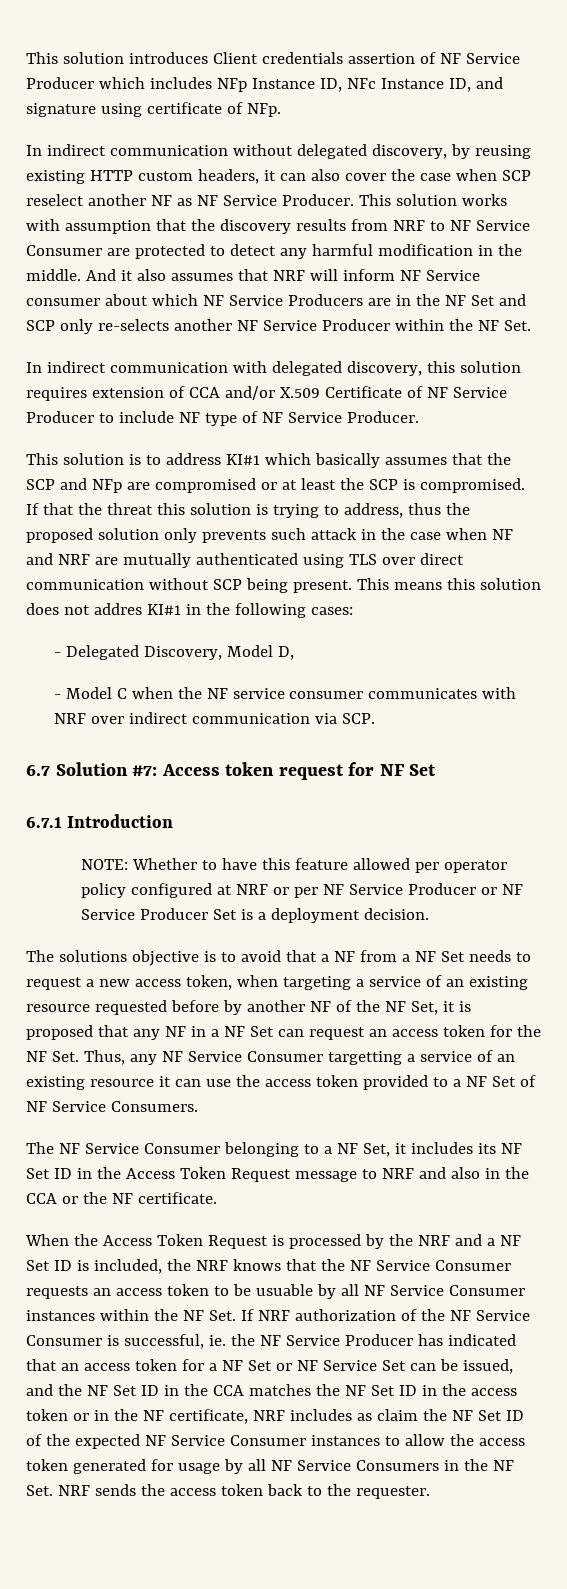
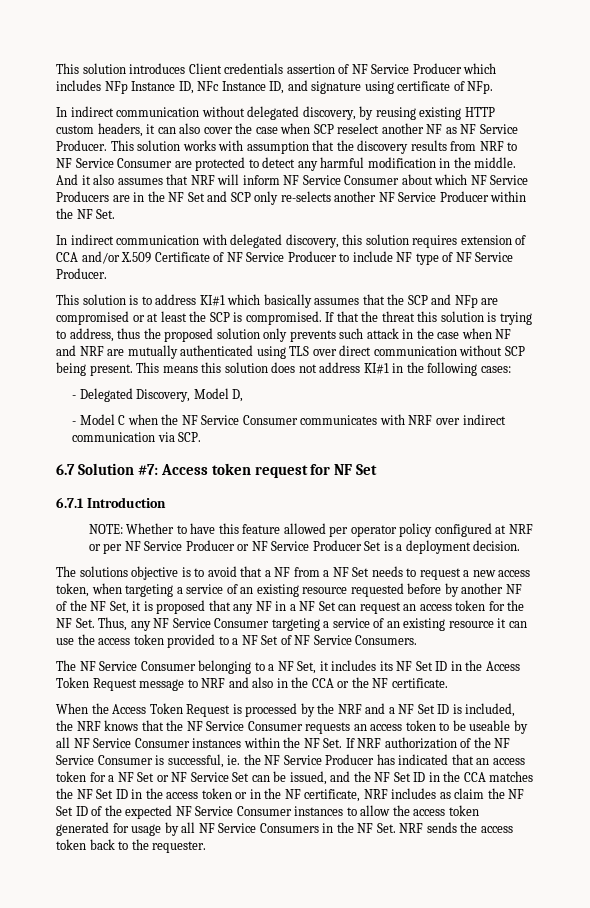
- And it also assumes that NRF will inform NF Service consumer about which NF Service Producers are in the NF Set and SCP only re-selects another NF Service Producer within the NF Set.
+ And it also assumes that NRF will inform NF Service Consumer about which NF Service Producers are in the NF Set and SCP only re-selects another NF Service Producer within the NF Set.
- This means this solution does not addres KI#1 in the following cases:
+ This means this solution does not address KI#1 in the following cases:
- - Model C when the NF service consumer communicates with NRF over indirect communication via SCP.
+ - Model C when the NF Service Consumer communicates with NRF over indirect communication via SCP.
- The solutions objective is to avoid that a NF from a NF Set needs to request a new access token, when targeting a service of an existing resource requested before by another NF of the NF Set, it is proposed that any NF in a NF Set can request an access token for the NF Set. Thus, any NF Service Consumer targetting a service of an existing resource it can use the access token provided to a NF Set of NF Service Consumers.
+ The solutions objective is to avoid that a NF from a NF Set needs to request a new access token, when targeting a service of an existing resource requested before by another NF of the NF Set, it is proposed that any NF in a NF Set can request an access token for the NF Set. Thus, any NF Service Consumer targeting a service of an existing resource it can use the access token provided to a NF Set of NF Service Consumers.
- When the Access Token Request is processed by the NRF and a NF Set ID is included, the NRF knows that the NF Service Consumer requests an access token to be usuable by all NF Service Consumer instances within the NF Set. If NRF authorization of the NF Service Consumer is successful, ie. the NF Service Producer has indicated that an access token for a NF Set or NF Service Set can be issued, and the NF Set ID in the CCA matches the NF Set ID in the access token or in the NF certificate, NRF includes as claim the NF Set ID of the expected NF Service Consumer instances to allow the access token generated for usage by all NF Service Consumers in the NF Set. NRF sends the access token back to the requester.
+ When the Access Token Request is processed by the NRF and a NF Set ID is included, the NRF knows that the NF Service Consumer requests an access token to be useable by all NF Service Consumer instances within the NF Set. If NRF authorization of the NF Service Consumer is successful, ie. the NF Service Producer has indicated that an access token for a NF Set or NF Service Set can be issued, and the NF Set ID in the CCA matches the NF Set ID in the access token or in the NF certificate, NRF includes as claim the NF Set ID of the expected NF Service Consumer instances to allow the access token generated for usage by all NF Service Consumers in the NF Set. NRF sends the access token back to the requester.

